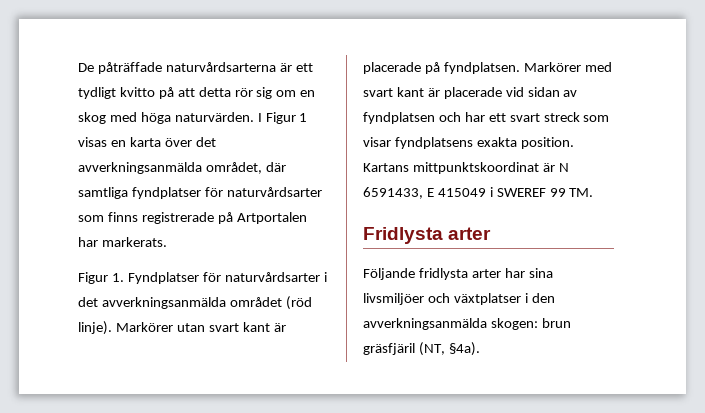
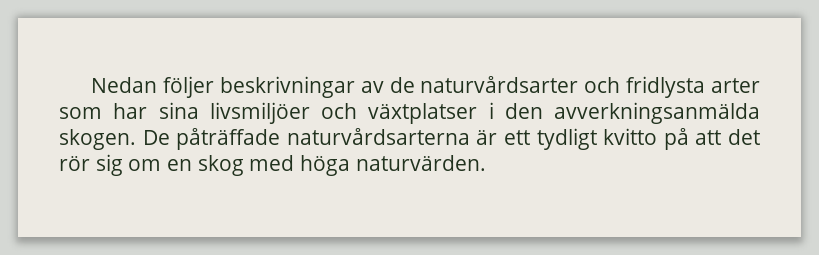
+ Nedan följer beskrivningar av de naturvårdsarter och fridlysta arter som har sina livsmiljöer och växtplatser i den avverkningsanmälda skogen.
- De påträffade naturvårdsarterna är ett tydligt kvitto på att detta rör sig om en skog med höga naturvärden. I Figur 1 visas en karta över det avverkningsanmälda området, där samtliga fyndplatser för naturvårdsarter som finns registrerade på Artportalen har markerats.
- Figur 1. Fyndplatser för naturvårdsarter i det avverkningsanmälda området (röd linje). Markörer utan svart kant är placerade på fyndplatsen. Markörer med svart kant är placerade vid sidan av fyndplatsen och har ett svart streck som visar fyndplatsens exakta position. Kartans mittpunktskoordinat är N 6591433, E 415049 i SWEREF 99 TM.
- Fridlysta arter
- Följande fridlysta arter har sina livsmiljöer och växtplatser i den avverkningsanmälda skogen: brun gräsfjäril (NT, §4a).
+ De påträffade naturvårdsarterna är ett tydligt kvitto på att det rör sig om en skog med höga naturvärden.

